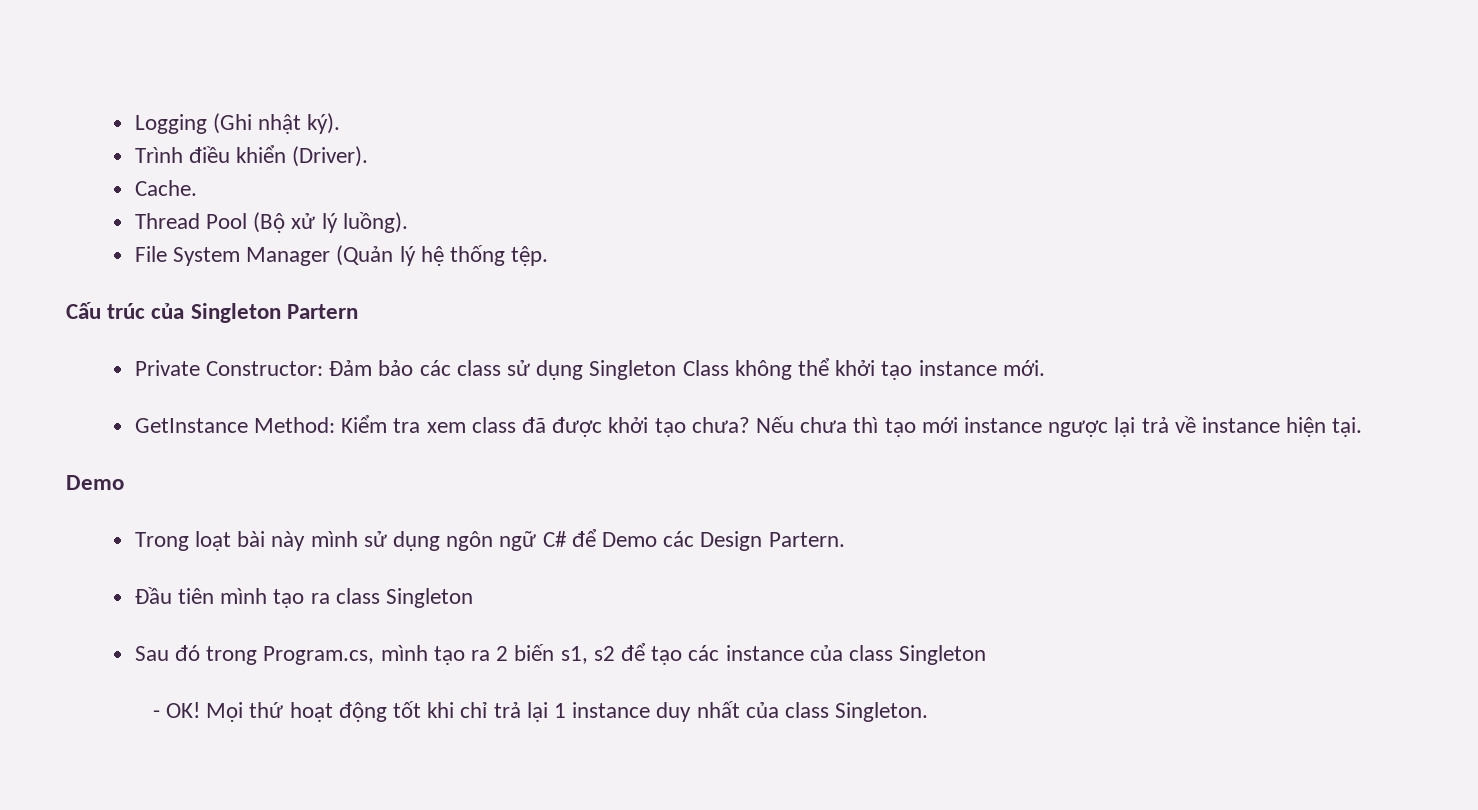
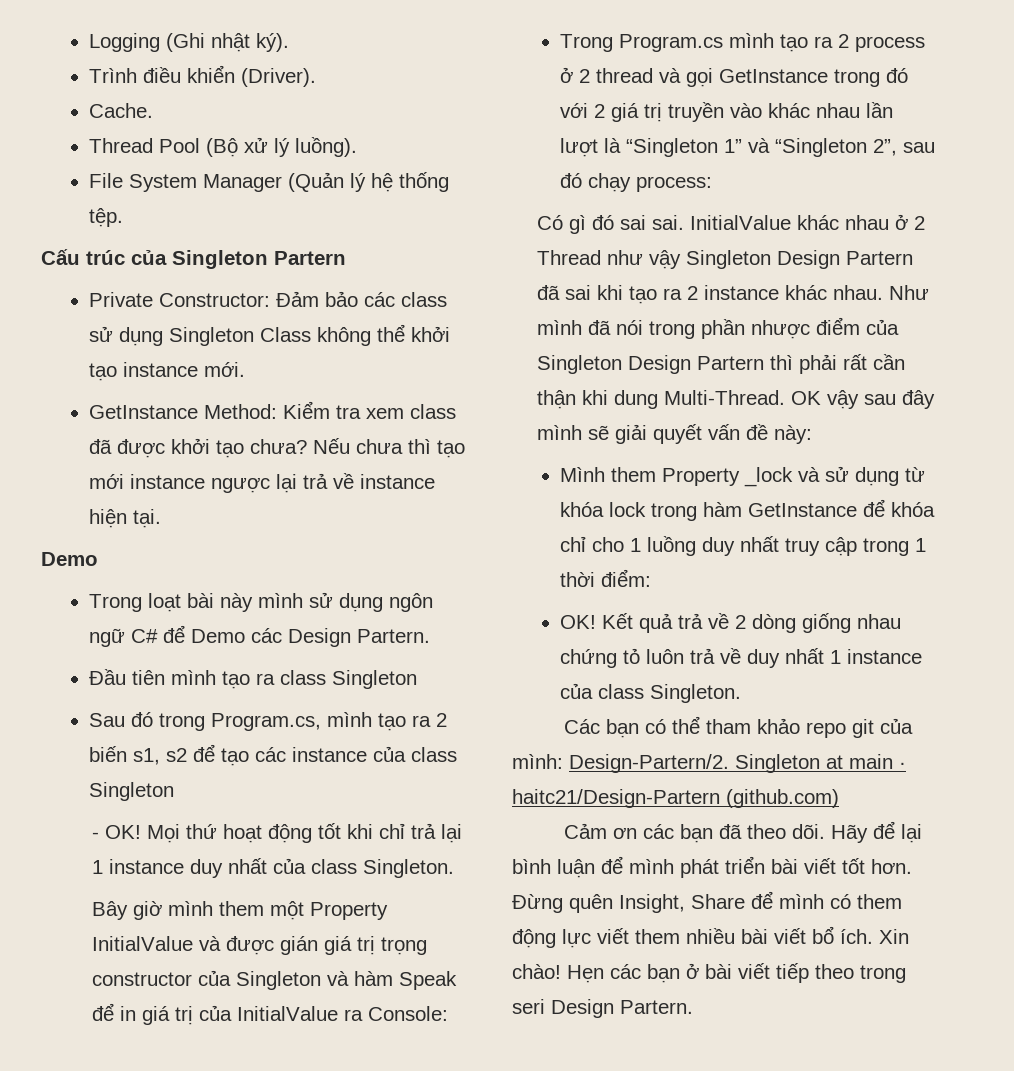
+ Bây giờ mình them một Property InitialValue và được gián giá trị trọng constructor của Singleton và hàm Speak để in giá trị của InitialValue ra Console:
+ Trong Program.cs mình tạo ra 2 process ở 2 thread và gọi GetInstance trong đó với 2 giá trị truyền vào khác nhau lần lượt là “Singleton 1” và “Singleton 2”, sau đó chạy process:
+ Có gì đó sai sai. InitialValue khác nhau ở 2 Thread như vậy Singleton Design Partern đã sai khi tạo ra 2 instance khác nhau. Như mình đã nói trong phần nhược điểm của Singleton Design Partern thì phải rất cần thận khi dung Multi-Thread. OK vậy sau đây mình sẽ giải quyết vấn đề này:
+ Mình them Property _lock và sử dụng từ khóa lock trong hàm GetInstance để khóa chỉ cho 1 luồng duy nhất truy cập trong 1 thời điểm:
+ OK! Kết quả trả về 2 dòng giống nhau chứng tỏ luôn trả về duy nhất 1 instance của class Singleton.
+ Các bạn có thể tham khảo repo git của mình: Design-Partern/2. Singleton at main · haitc21/Design-Partern (github.com)
+ Cảm ơn các bạn đã theo dõi. Hãy để lại bình luận để mình phát triển bài viết tốt hơn. Đừng quên Insight, Share để mình có them động lực viết them nhiều bài viết bổ ích. Xin chào! Hẹn các bạn ở bài viết tiếp theo trong seri Design Partern.

